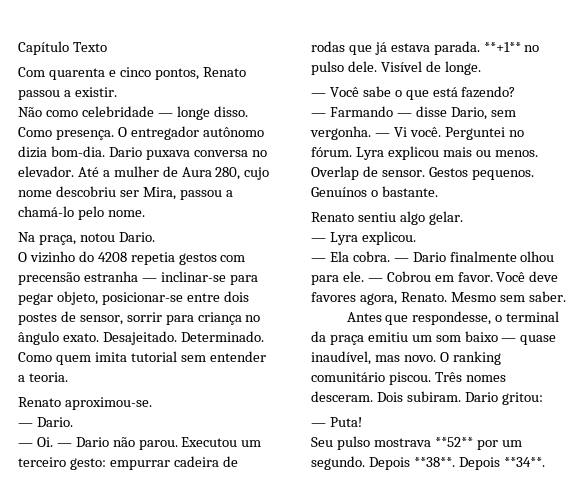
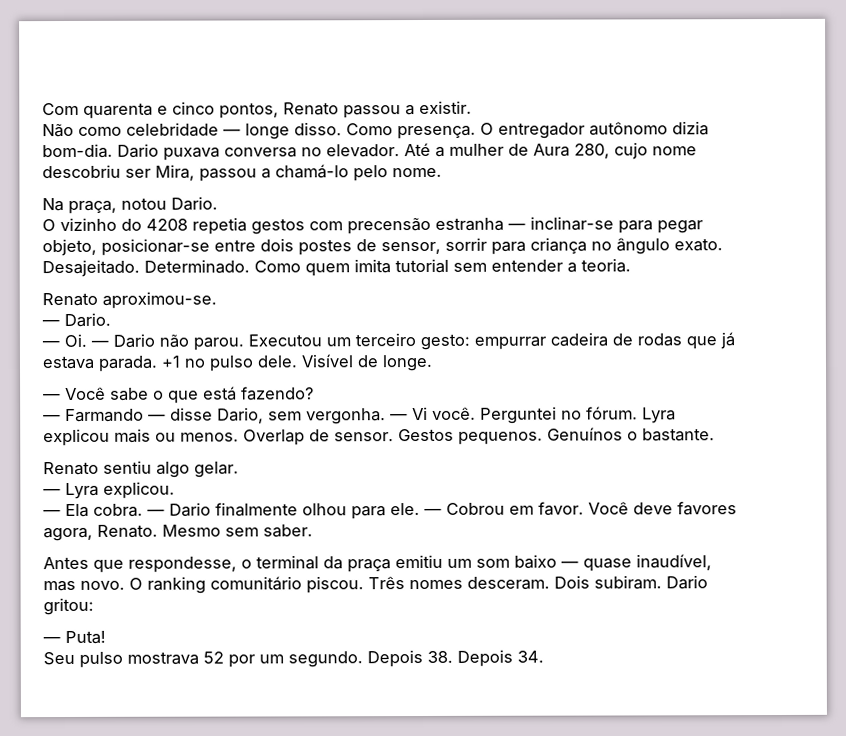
- Capítulo Texto
- **+1** no pulso dele.
+ +1 no pulso dele.
- Seu pulso mostrava **52** por um segundo.
+ Seu pulso mostrava 52 por um segundo.
- Depois **38**. Depois **34**.
+ Depois 38. Depois 34.

